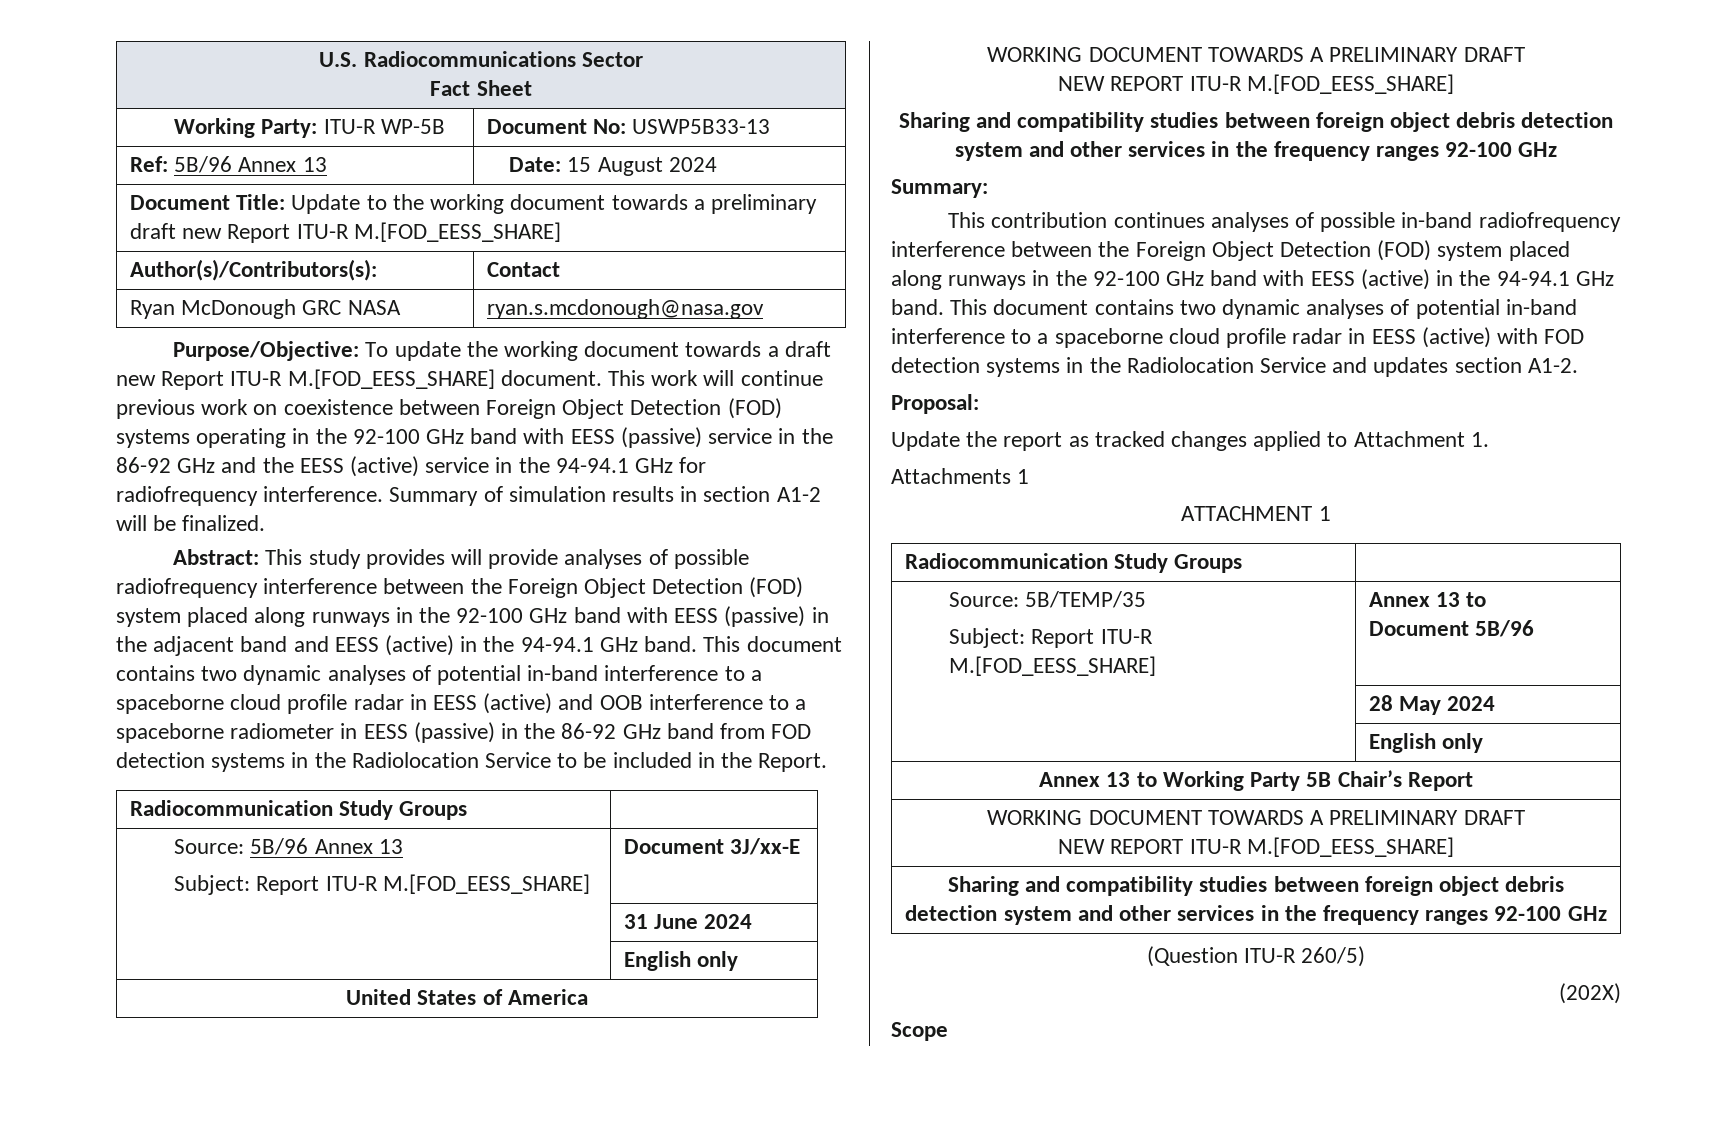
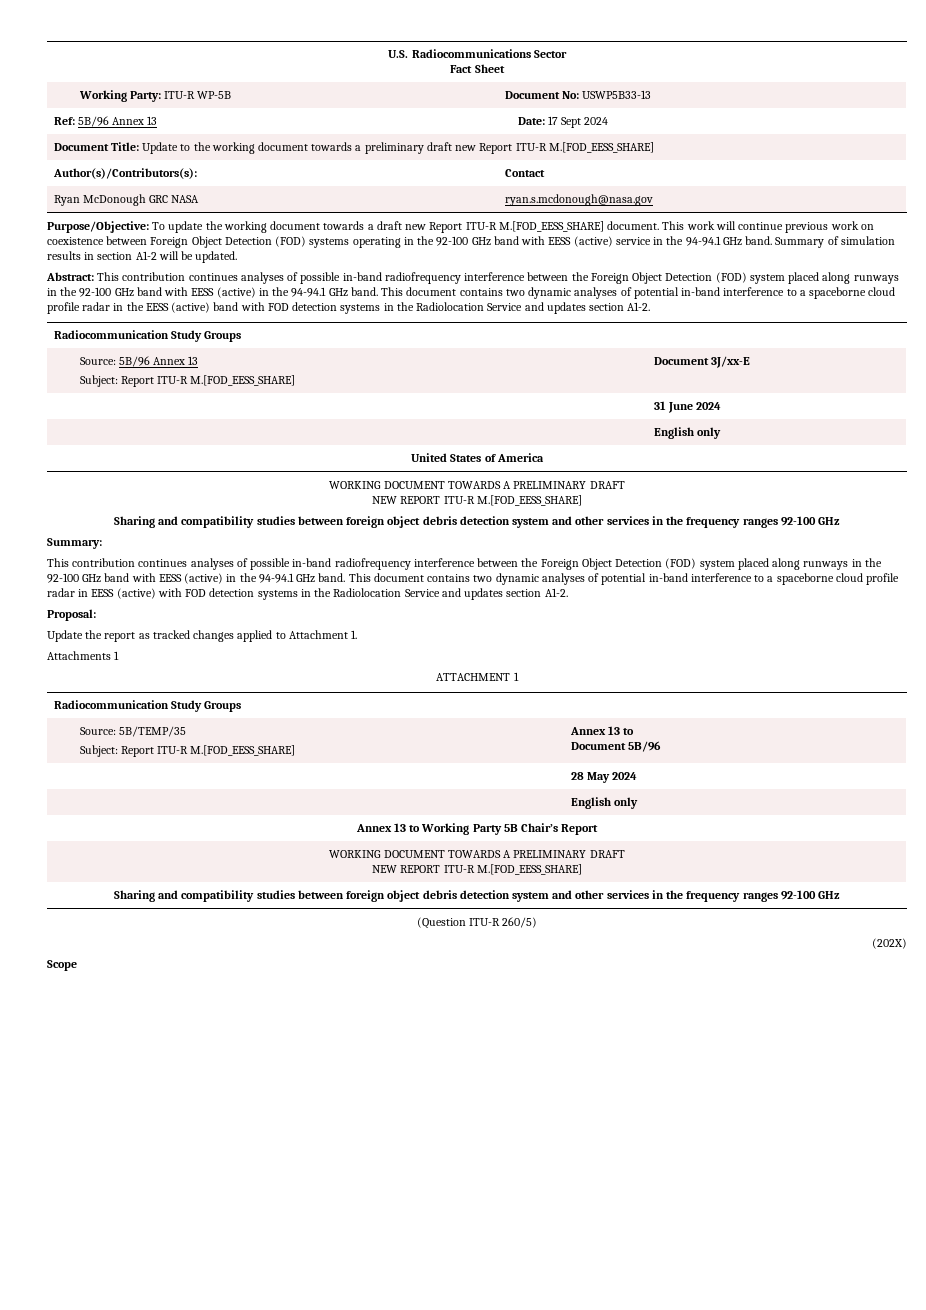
- Ref: 5B/96 Annex 13 | Date: 15 August 2024
+ Ref: 5B/96 Annex 13 | Date: 17 Sept 2024
- This work will continue previous work on coexistence between Foreign Object Detection (FOD) systems operating in the 92-100 GHz band with EESS (passive) service in the 86-92 GHz and the EESS (active) service in the 94-94.1 GHz for radiofrequency interference.
+ This work will continue previous work on coexistence between Foreign Object Detection (FOD) systems operating in the 92-100 GHz band with EESS (active) service in the 94-94.1 GHz band.
- Summary of simulation results in section A1-2 will be finalized.
+ Summary of simulation results in section A1-2 will be updated.
- Abstract: This study provides will provide analyses of possible radiofrequency interference between the Foreign Object Detection (FOD) system placed along runways in the 92-100 GHz band with EESS (passive) in the adjacent band and EESS (active) in the 94-94.1 GHz band.
+ Abstract: This contribution continues analyses of possible in-band radiofrequency interference between the Foreign Object Detection (FOD) system placed along runways in the 92-100 GHz band with EESS (active) in the 94-94.1 GHz band.
- This document contains two dynamic analyses of potential in-band interference to a spaceborne cloud profile radar in EESS (active) and OOB interference to a spaceborne radiometer in EESS (passive) in the 86-92 GHz band from FOD detection systems in the Radiolocation Service to be included in the Report.
+ This document contains two dynamic analyses of potential in-band interference to a spaceborne cloud profile radar in the EESS (active) band with FOD detection systems in the Radiolocation Service and updates section A1-2.

